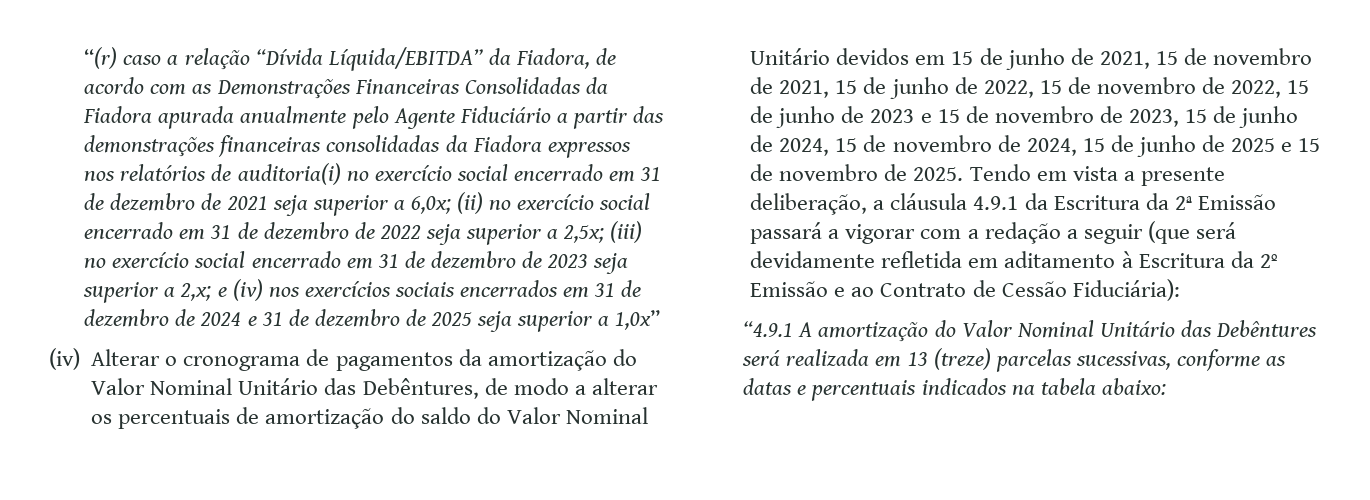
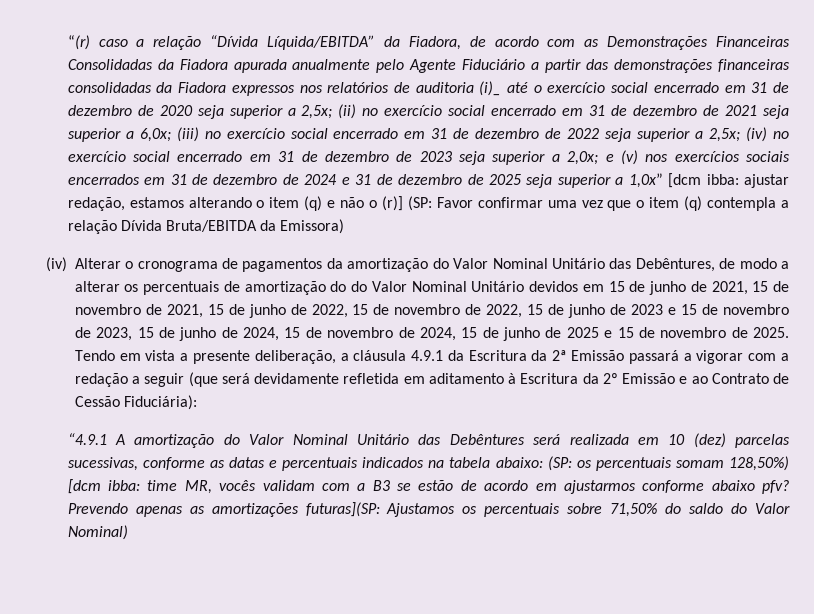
- “(r) caso a relação “Dívida Líquida/EBITDA” da Fiadora, de acordo com as Demonstrações Financeiras Consolidadas da Fiadora apurada anualmente pelo Agente Fiduciário a partir das demonstrações financeiras consolidadas da Fiadora expressos nos relatórios de auditoria(i) no exercício social encerrado em 31 de dezembro de 2021 seja superior a 6,0x;
+ “(r) caso a relação “Dívida Líquida/EBITDA” da Fiadora, de acordo com as Demonstrações Financeiras Consolidadas da Fiadora apurada anualmente pelo Agente Fiduciário a partir das demonstrações financeiras consolidadas da Fiadora expressos nos relatórios de auditoria (i)_ até o exercício social encerrado em 31 de dezembro de 2020 seja superior a 2,5x; (ii) no exercício social encerrado em 31 de dezembro de 2021 seja superior a 6,0x;
- (ii) no exercício social encerrado em 31 de dezembro de 2022 seja superior a 2,5x;
+ (iii) no exercício social encerrado em 31 de dezembro de 2022 seja superior a 2,5x;
- (iii) no exercício social encerrado em 31 de dezembro de 2023 seja superior a 2,x; e (iv) nos exercícios sociais encerrados em 31 de dezembro de 2024 e 31 de dezembro de 2025 seja superior a 1,0x”
+ (iv) no exercício social encerrado em 31 de dezembro de 2023 seja superior a 2,0x; e (v) nos exercícios sociais encerrados em 31 de dezembro de 2024 e 31 de dezembro de 2025 seja superior a 1,0x” [dcm ibba: ajustar redação, estamos alterando o item (q) e não o (r)] (SP: Favor confirmar uma vez que o item (q) contempla a relação Dívida Bruta/EBITDA da Emissora)
- (iv) Alterar o cronograma de pagamentos da amortização do Valor Nominal Unitário das Debêntures, de modo a alterar os percentuais de amortização do saldo do Valor Nominal Unitário devidos em 15 de junho de 2021, 15 de novembro de 2021, 15 de junho de 2022, 15 de novembro de 2022, 15 de junho de 2023 e 15 de novembro de 2023, 15 de junho de 2024, 15 de novembro de 2024, 15 de junho de 2025 e 15 de novembro de 2025.
+ (iv) Alterar o cronograma de pagamentos da amortização do Valor Nominal Unitário das Debêntures, de modo a alterar os percentuais de amortização do do Valor Nominal Unitário devidos em 15 de junho de 2021, 15 de novembro de 2021, 15 de junho de 2022, 15 de novembro de 2022, 15 de junho de 2023 e 15 de novembro de 2023, 15 de junho de 2024, 15 de novembro de 2024, 15 de junho de 2025 e 15 de novembro de 2025.
- “4.9.1 A amortização do Valor Nominal Unitário das Debêntures será realizada em 13 (treze) parcelas sucessivas, conforme as datas e percentuais indicados na tabela abaixo:
+ “4.9.1 A amortização do Valor Nominal Unitário das Debêntures será realizada em 10 (dez) parcelas sucessivas, conforme as datas e percentuais indicados na tabela abaixo: (SP: os percentuais somam 128,50%) [dcm ibba: time MR, vocês validam com a B3 se estão de acordo em ajustarmos conforme abaixo pfv? Prevendo apenas as amortizações futuras](SP: Ajustamos os percentuais sobre 71,50% do saldo do Valor Nominal)

